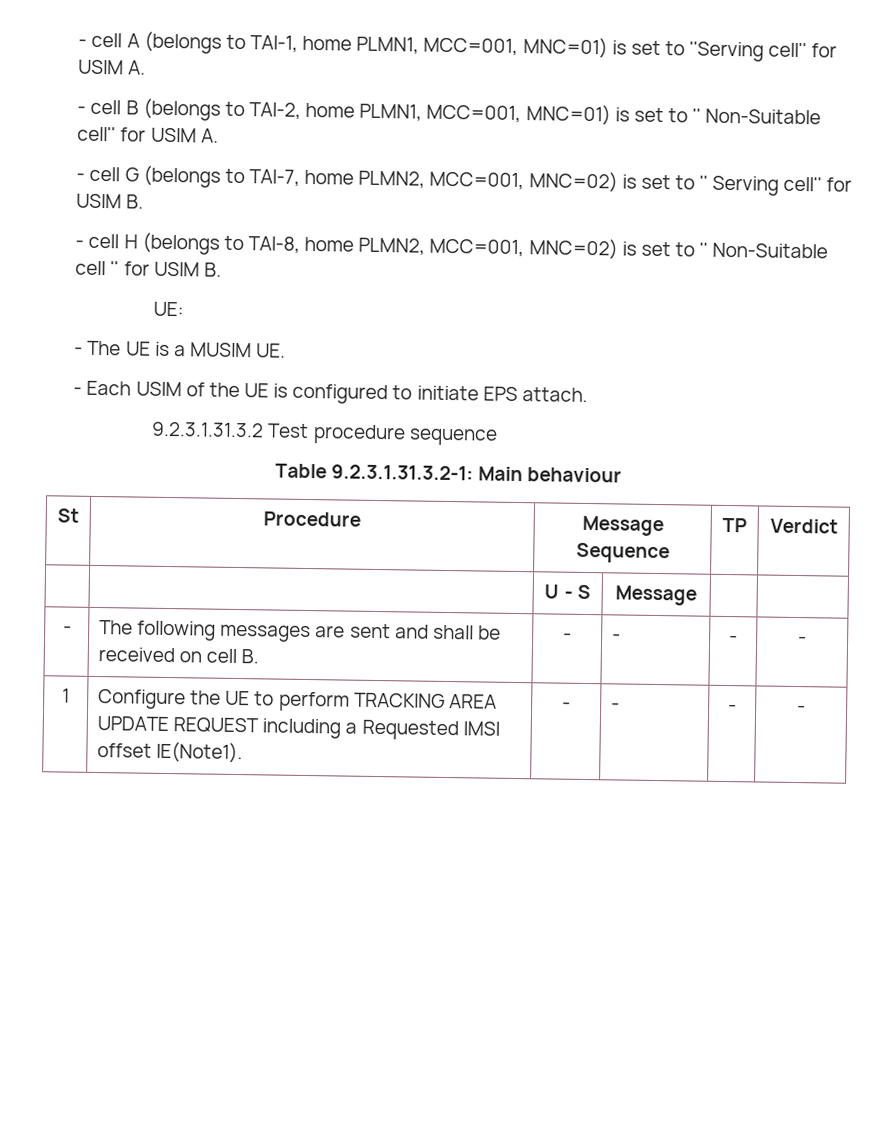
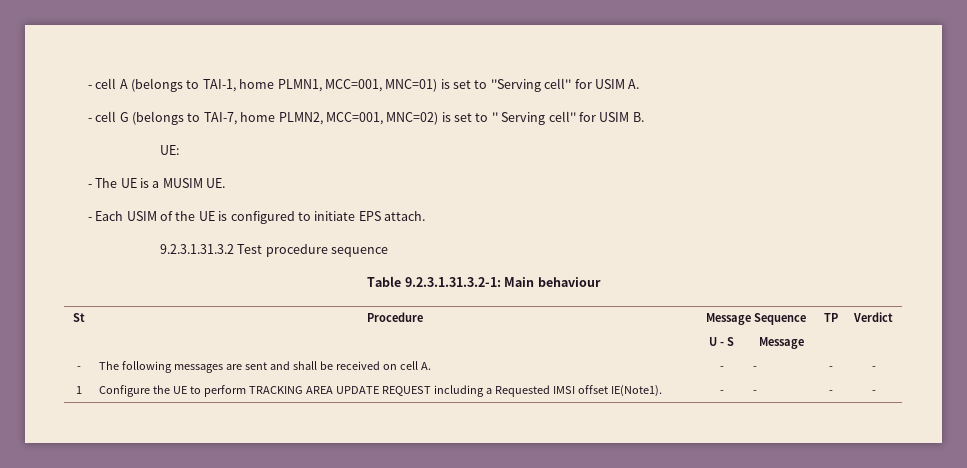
- - cell B (belongs to TAI-2, home PLMN1, MCC=001, MNC=01) is set to '' Non-Suitable cell'' for USIM A.
- - cell H (belongs to TAI-8, home PLMN2, MCC=001, MNC=02) is set to '' Non-Suitable cell '' for USIM B.
- - | The following messages are sent and shall be received on cell B. | - | - | - | -
+ - | The following messages are sent and shall be received on cell A. | - | - | - | -

